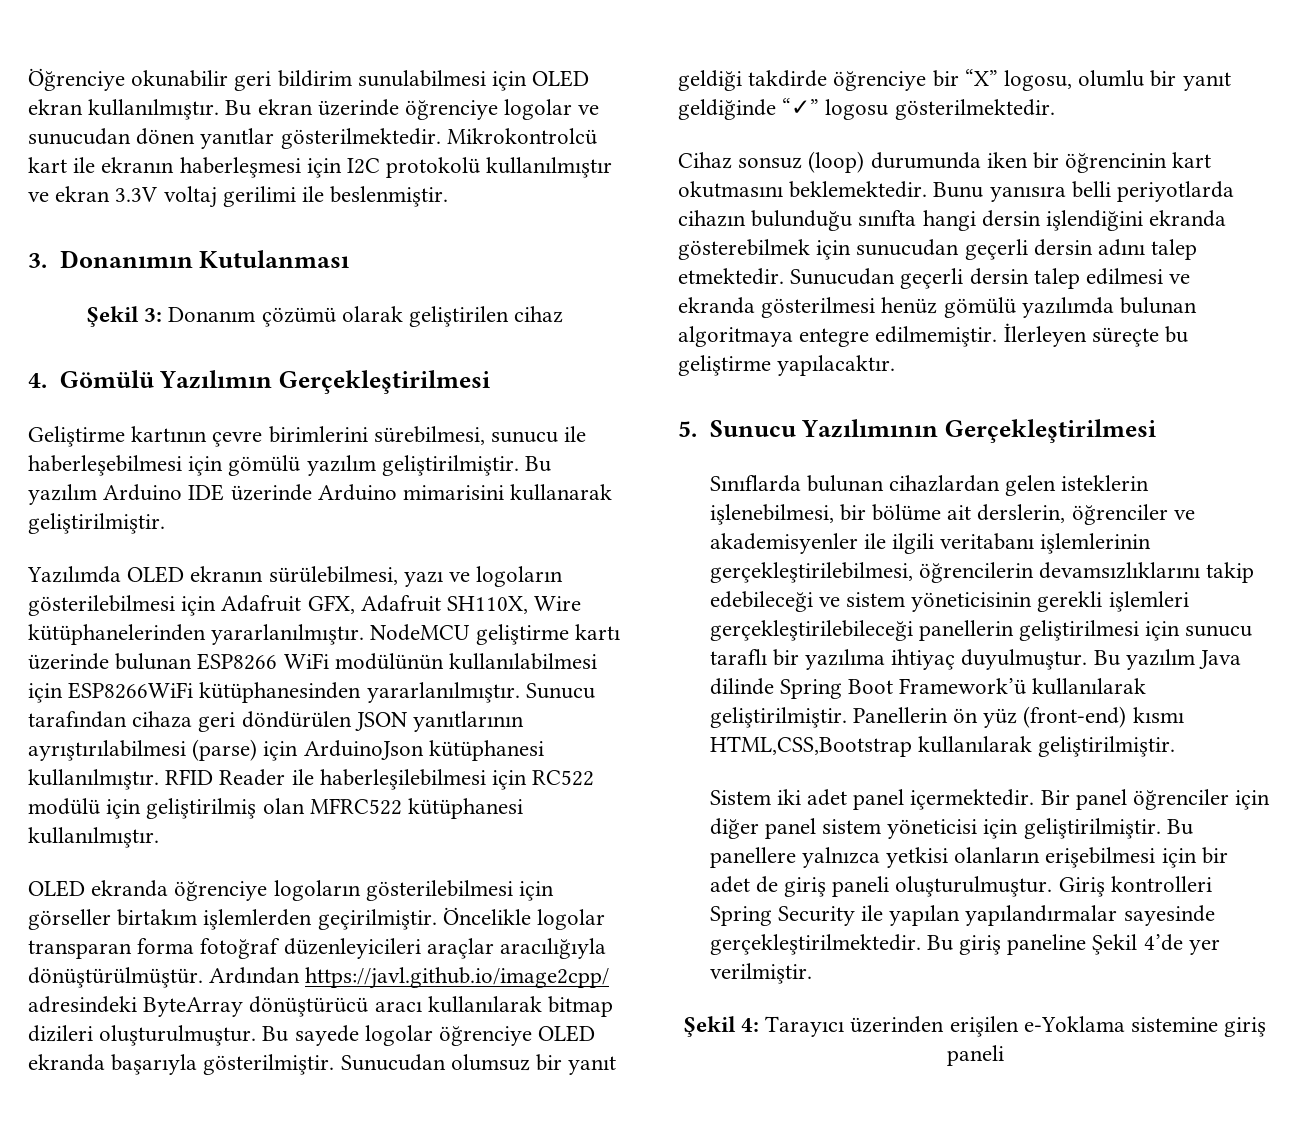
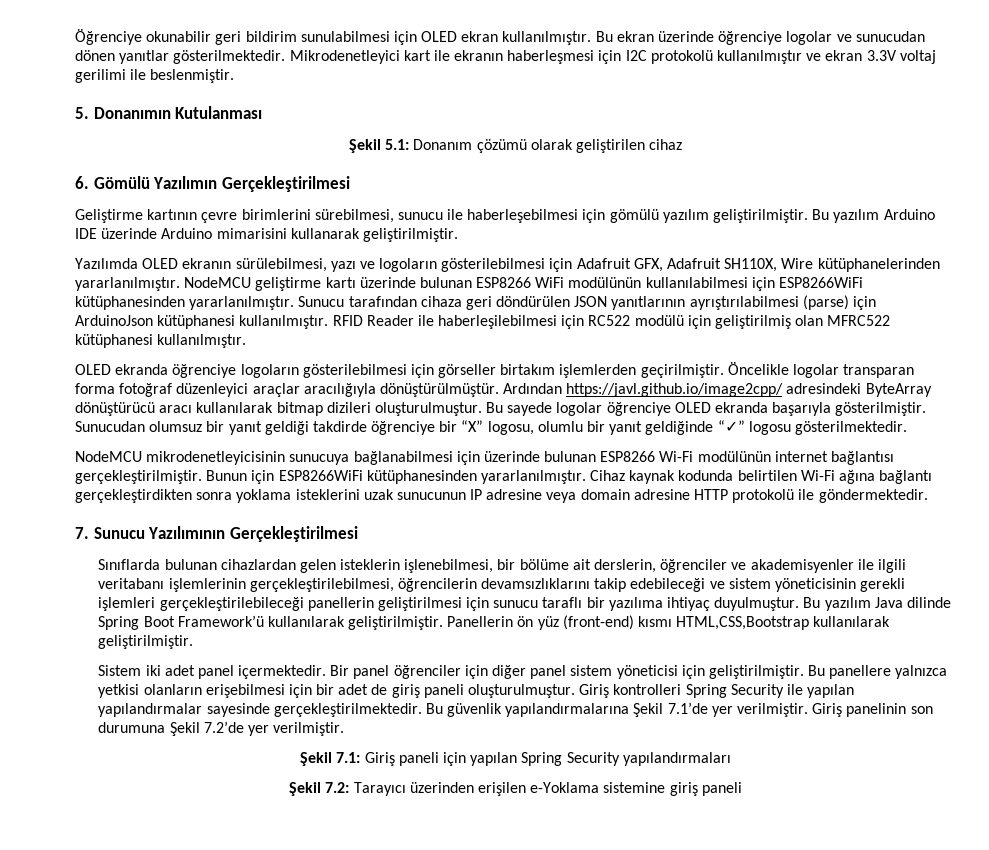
- Mikrokontrolcü kart ile ekranın haberleşmesi için I2C protokolü kullanılmıştır ve ekran 3.3V voltaj gerilimi ile beslenmiştir.
+ Mikrodenetleyici kart ile ekranın haberleşmesi için I2C protokolü kullanılmıştır ve ekran 3.3V voltaj gerilimi ile beslenmiştir.
- 3. Donanımın Kutulanması
+ 5. Donanımın Kutulanması
- Şekil 3: Donanım çözümü olarak geliştirilen cihaz
+ Şekil 5.1: Donanım çözümü olarak geliştirilen cihaz
- 4. Gömülü Yazılımın Gerçekleştirilmesi
+ 6. Gömülü Yazılımın Gerçekleştirilmesi
- Öncelikle logolar transparan forma fotoğraf düzenleyicileri araçlar aracılığıyla dönüştürülmüştür.
+ Öncelikle logolar transparan forma fotoğraf düzenleyici araçlar aracılığıyla dönüştürülmüştür.
- Cihaz sonsuz (loop) durumunda iken bir öğrencinin kart okutmasını beklemektedir. Bunu yanısıra belli periyotlarda cihazın bulunduğu sınıfta hangi dersin işlendiğini ekranda gösterebilmek için sunucudan geçerli dersin adını talep etmektedir. Sunucudan geçerli dersin talep edilmesi ve ekranda gösterilmesi henüz gömülü yazılımda bulunan algoritmaya entegre edilmemiştir. İlerleyen süreçte bu geliştirme yapılacaktır.
- 5. Sunucu Yazılımının Gerçekleştirilmesi
+ NodeMCU mikrodenetleyicisinin sunucuya bağlanabilmesi için üzerinde bulunan ESP8266 Wi-Fi modülünün internet bağlantısı gerçekleştirilmiştir. Bunun için ESP8266WiFi kütüphanesinden yararlanılmıştır. Cihaz kaynak kodunda belirtilen Wi-Fi ağına bağlantı gerçekleştirdikten sonra yoklama isteklerini uzak sunucunun IP adresine veya domain adresine HTTP protokolü ile göndermektedir.
+ 7. Sunucu Yazılımının Gerçekleştirilmesi
- Bu giriş paneline Şekil 4’de yer verilmiştir.
- Şekil 4: Tarayıcı üzerinden erişilen e-Yoklama sistemine giriş paneli
+ Bu güvenlik yapılandırmalarına Şekil 7.1’de yer verilmiştir. Giriş panelinin son durumuna Şekil 7.2’de yer verilmiştir.
+ Şekil 7.1: Giriş paneli için yapılan Spring Security yapılandırmaları
+ Şekil 7.2: Tarayıcı üzerinden erişilen e-Yoklama sistemine giriş paneli

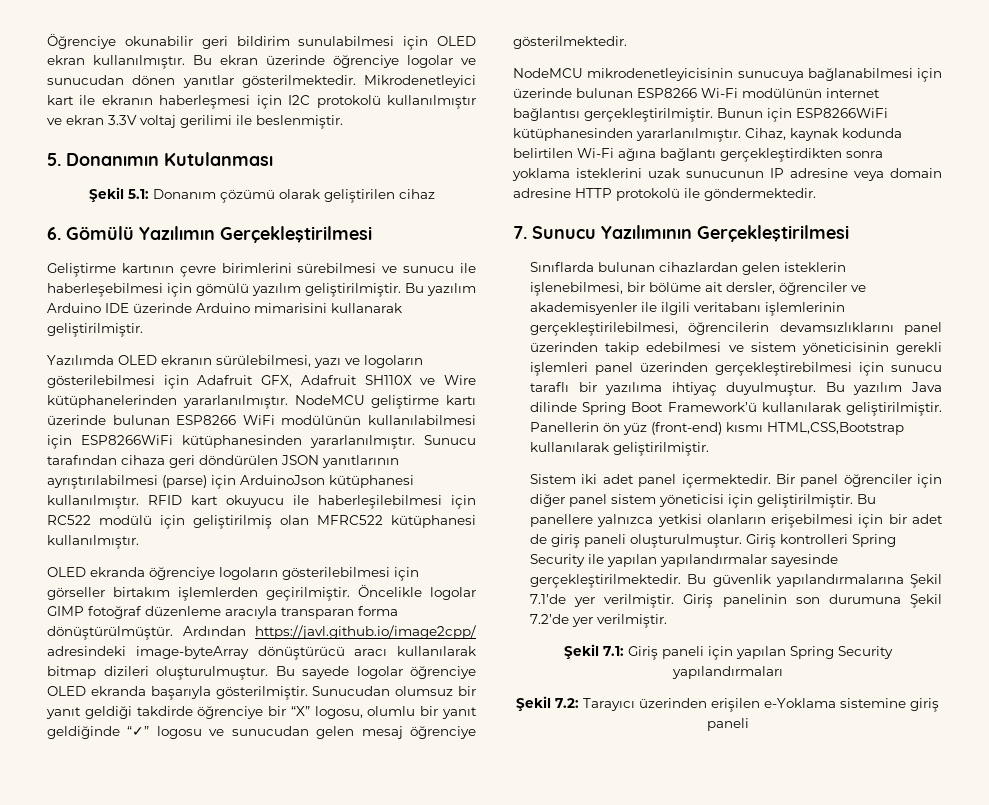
- Geliştirme kartının çevre birimlerini sürebilmesi, sunucu ile haberleşebilmesi için gömülü yazılım geliştirilmiştir.
+ Geliştirme kartının çevre birimlerini sürebilmesi ve sunucu ile haberleşebilmesi için gömülü yazılım geliştirilmiştir.
- Yazılımda OLED ekranın sürülebilmesi, yazı ve logoların gösterilebilmesi için Adafruit GFX, Adafruit SH110X, Wire kütüphanelerinden yararlanılmıştır.
+ Yazılımda OLED ekranın sürülebilmesi, yazı ve logoların gösterilebilmesi için Adafruit GFX, Adafruit SH110X ve Wire kütüphanelerinden yararlanılmıştır.
- RFID Reader ile haberleşilebilmesi için RC522 modülü için geliştirilmiş olan MFRC522 kütüphanesi kullanılmıştır.
+ RFID kart okuyucu ile haberleşilebilmesi için RC522 modülü için geliştirilmiş olan MFRC522 kütüphanesi kullanılmıştır.
- Öncelikle logolar transparan forma fotoğraf düzenleyici araçlar aracılığıyla dönüştürülmüştür.
+ Öncelikle logolar GIMP fotoğraf düzenleme aracıyla transparan forma dönüştürülmüştür.
- Ardından https://javl.github.io/image2cpp/ adresindeki ByteArray dönüştürücü aracı kullanılarak bitmap dizileri oluşturulmuştur.
+ Ardından https://javl.github.io/image2cpp/ adresindeki image-byteArray dönüştürücü aracı kullanılarak bitmap dizileri oluşturulmuştur.
- Sunucudan olumsuz bir yanıt geldiği takdirde öğrenciye bir “X” logosu, olumlu bir yanıt geldiğinde “✓” logosu gösterilmektedir.
+ Sunucudan olumsuz bir yanıt geldiği takdirde öğrenciye bir “X” logosu, olumlu bir yanıt geldiğinde “✓” logosu ve sunucudan gelen mesaj öğrenciye gösterilmektedir.
- Cihaz kaynak kodunda belirtilen Wi-Fi ağına bağlantı gerçekleştirdikten sonra yoklama isteklerini uzak sunucunun IP adresine veya domain adresine HTTP protokolü ile göndermektedir.
+ Cihaz, kaynak kodunda belirtilen Wi-Fi ağına bağlantı gerçekleştirdikten sonra yoklama isteklerini uzak sunucunun IP adresine veya domain adresine HTTP protokolü ile göndermektedir.
- Sınıflarda bulunan cihazlardan gelen isteklerin işlenebilmesi, bir bölüme ait derslerin, öğrenciler ve akademisyenler ile ilgili veritabanı işlemlerinin gerçekleştirilebilmesi, öğrencilerin devamsızlıklarını takip edebileceği ve sistem yöneticisinin gerekli işlemleri gerçekleştirilebileceği panellerin geliştirilmesi için sunucu taraflı bir yazılıma ihtiyaç duyulmuştur.
+ Sınıflarda bulunan cihazlardan gelen isteklerin işlenebilmesi, bir bölüme ait dersler, öğrenciler ve akademisyenler ile ilgili veritabanı işlemlerinin gerçekleştirilebilmesi, öğrencilerin devamsızlıklarını panel üzerinden takip edebilmesi ve sistem yöneticisinin gerekli işlemleri panel üzerinden gerçekleştirebilmesi için sunucu taraflı bir yazılıma ihtiyaç duyulmuştur.

